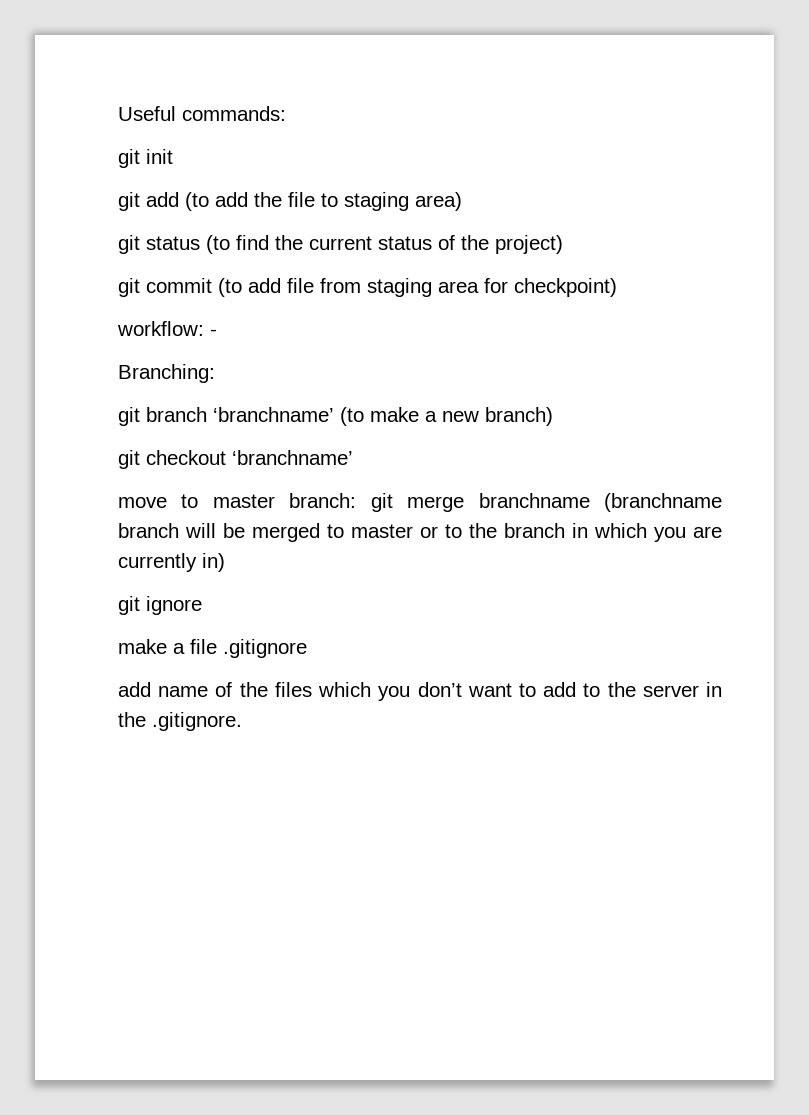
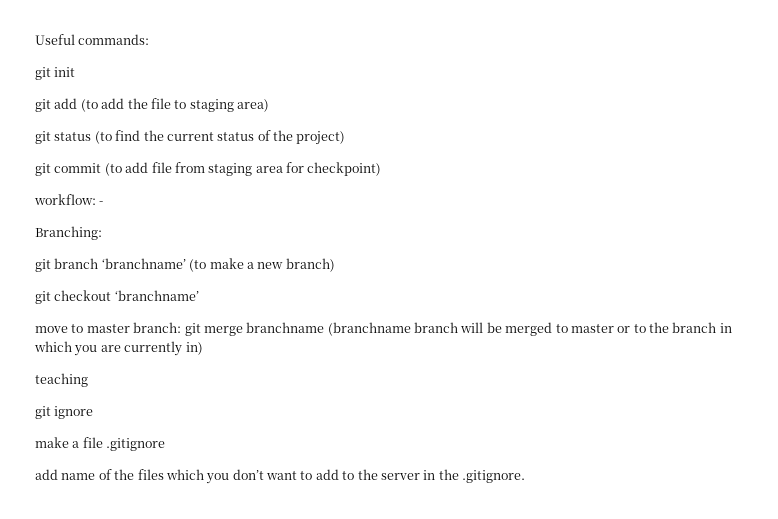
+ teaching

